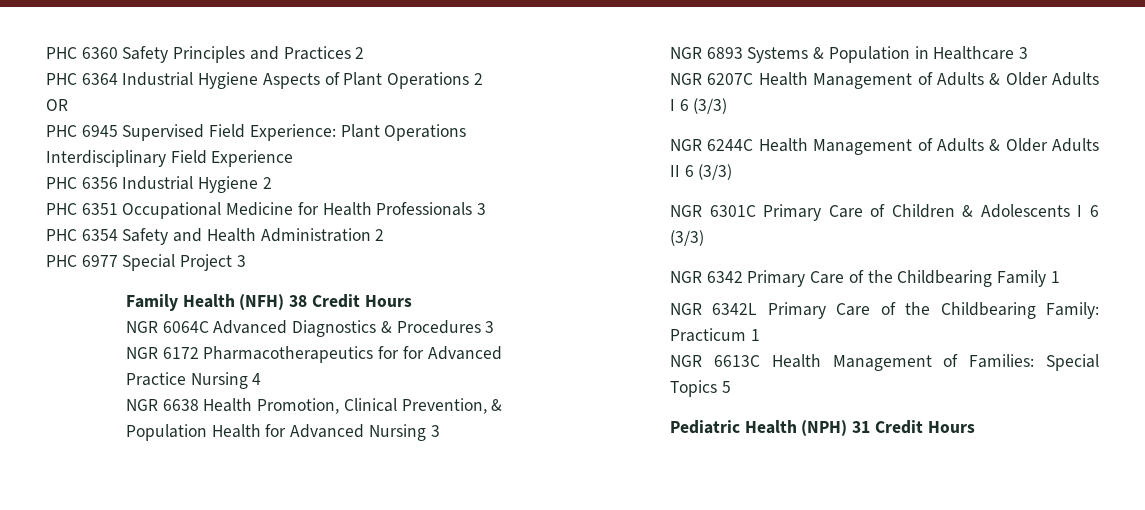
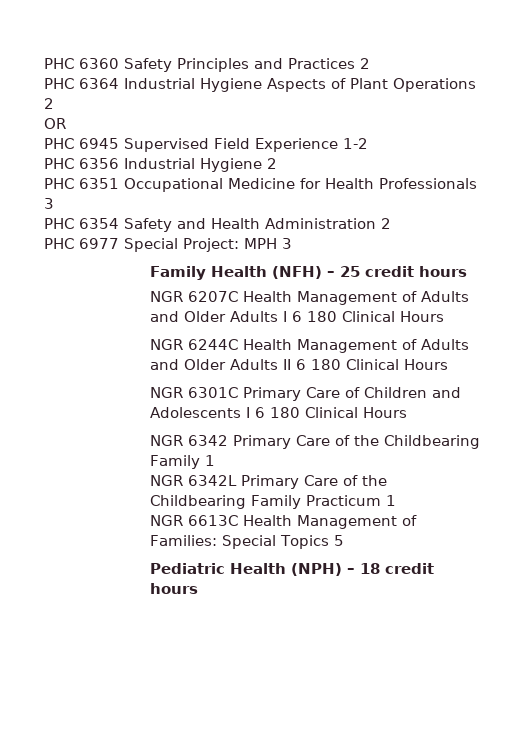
- PHC 6945 Supervised Field Experience: Plant Operations Interdisciplinary Field Experience
+ PHC 6945 Supervised Field Experience 1-2
- PHC 6977 Special Project 3
+ PHC 6977 Special Project: MPH 3
- Family Health (NFH) 38 Credit Hours
- NGR 6064C Advanced Diagnostics & Procedures 3
- NGR 6172 Pharmacotherapeutics for for Advanced Practice Nursing 4
- NGR 6638 Health Promotion, Clinical Prevention, & Population Health for Advanced Nursing 3
- NGR 6893 Systems & Population in Healthcare 3
+ Family Health (NFH) – 25 credit hours
- NGR 6207C Health Management of Adults & Older Adults I 6 (3/3)
+ NGR 6207C Health Management of Adults and Older Adults I 6 180 Clinical Hours
- NGR 6244C Health Management of Adults & Older Adults II 6 (3/3)
+ NGR 6244C Health Management of Adults and Older Adults II 6 180 Clinical Hours
- NGR 6301C Primary Care of Children & Adolescents I 6 (3/3)
+ NGR 6301C Primary Care of Children and Adolescents I 6 180 Clinical Hours
- NGR 6342L Primary Care of the Childbearing Family: Practicum 1
+ NGR 6342L Primary Care of the Childbearing Family Practicum 1
- Pediatric Health (NPH) 31 Credit Hours
+ Pediatric Health (NPH) – 18 credit hours

